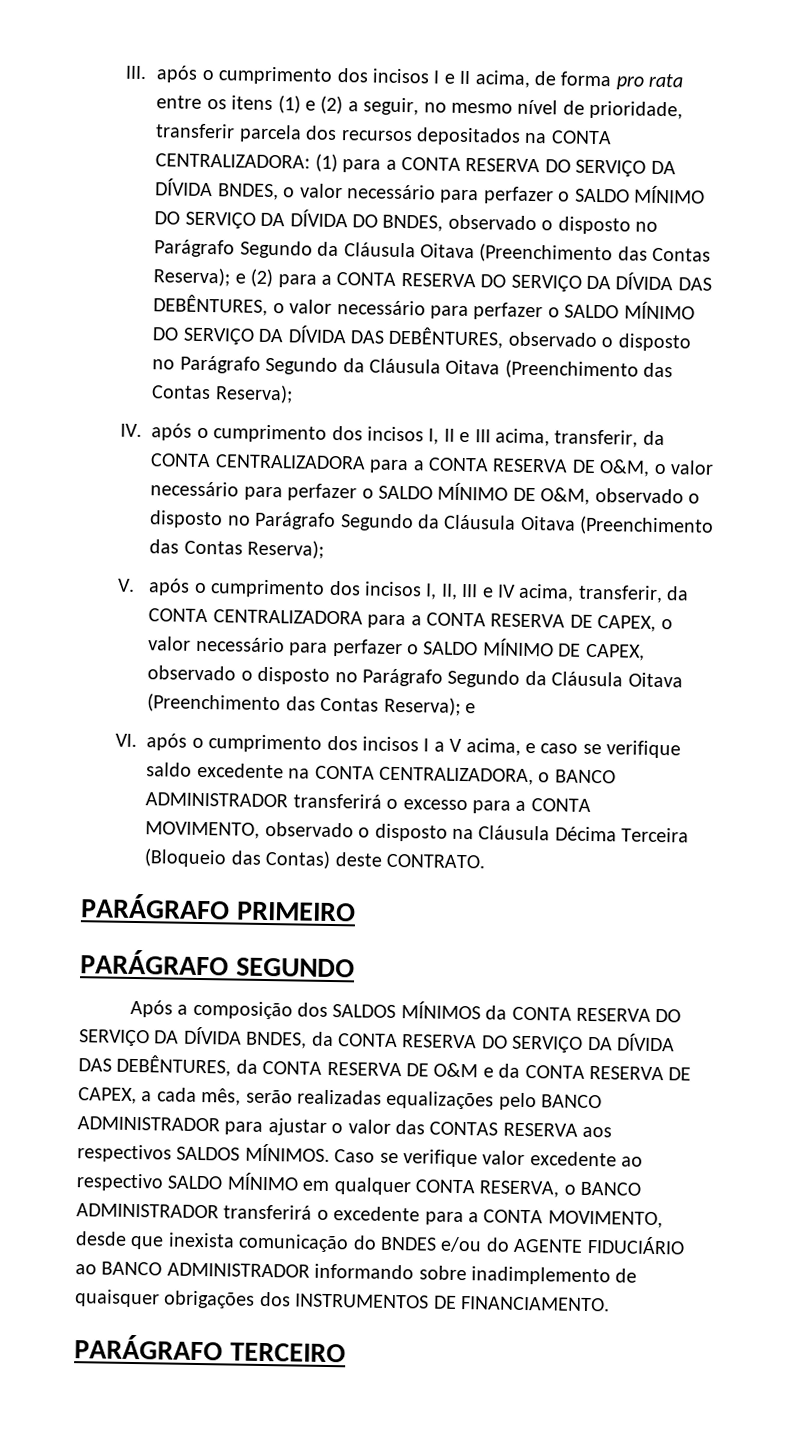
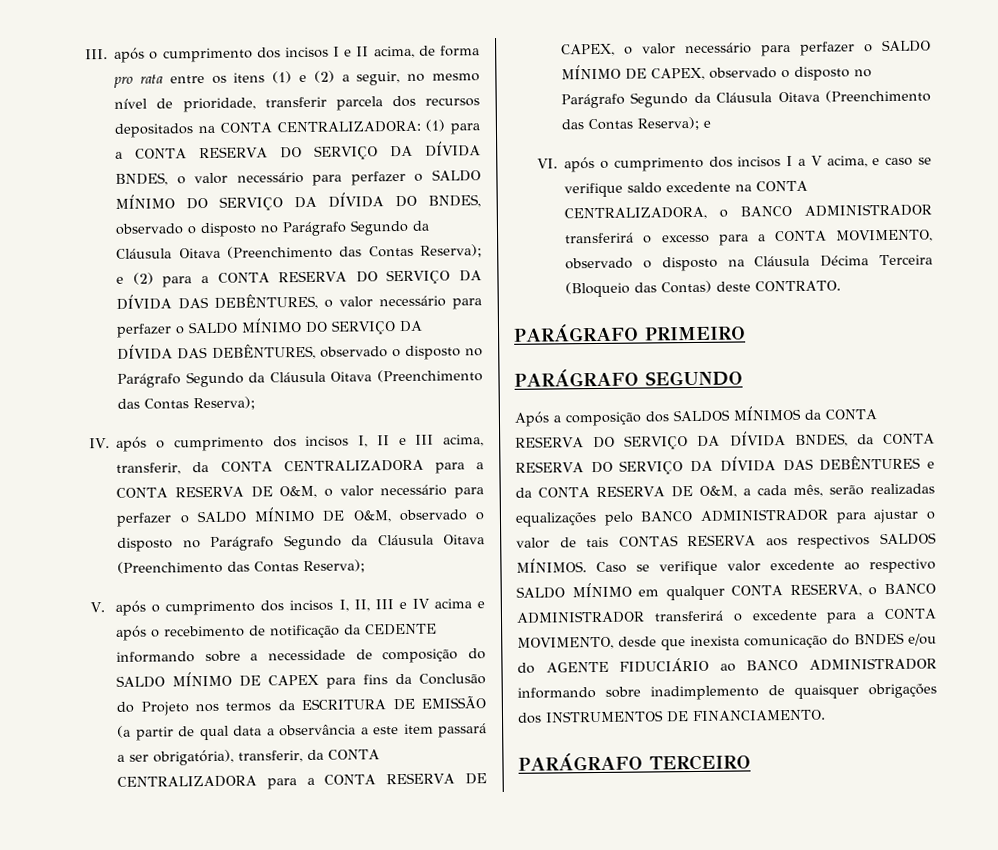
- V. após o cumprimento dos incisos I, II, III e IV acima, transferir, da CONTA CENTRALIZADORA para a CONTA RESERVA DE CAPEX, o valor necessário para perfazer o SALDO MÍNIMO DE CAPEX, observado o disposto no Parágrafo Segundo da Cláusula Oitava (Preenchimento das Contas Reserva); e
+ V. após o cumprimento dos incisos I, II, III e IV acima e após o recebimento de notificação da CEDENTE informando sobre a necessidade de composição do SALDO MÍNIMO DE CAPEX para fins da Conclusão do Projeto nos termos da ESCRITURA DE EMISSÃO (a partir de qual data a observância a este item passará a ser obrigatória), transferir, da CONTA CENTRALIZADORA para a CONTA RESERVA DE CAPEX, o valor necessário para perfazer o SALDO MÍNIMO DE CAPEX, observado o disposto no Parágrafo Segundo da Cláusula Oitava (Preenchimento das Contas Reserva); e
- Após a composição dos SALDOS MÍNIMOS da CONTA RESERVA DO SERVIÇO DA DÍVIDA BNDES, da CONTA RESERVA DO SERVIÇO DA DÍVIDA DAS DEBÊNTURES, da CONTA RESERVA DE O&M e da CONTA RESERVA DE CAPEX, a cada mês, serão realizadas equalizações pelo BANCO ADMINISTRADOR para ajustar o valor das CONTAS RESERVA aos respectivos SALDOS MÍNIMOS.
+ Após a composição dos SALDOS MÍNIMOS da CONTA RESERVA DO SERVIÇO DA DÍVIDA BNDES, da CONTA RESERVA DO SERVIÇO DA DÍVIDA DAS DEBÊNTURES e da CONTA RESERVA DE O&M, a cada mês, serão realizadas equalizações pelo BANCO ADMINISTRADOR para ajustar o valor de tais CONTAS RESERVA aos respectivos SALDOS MÍNIMOS.

